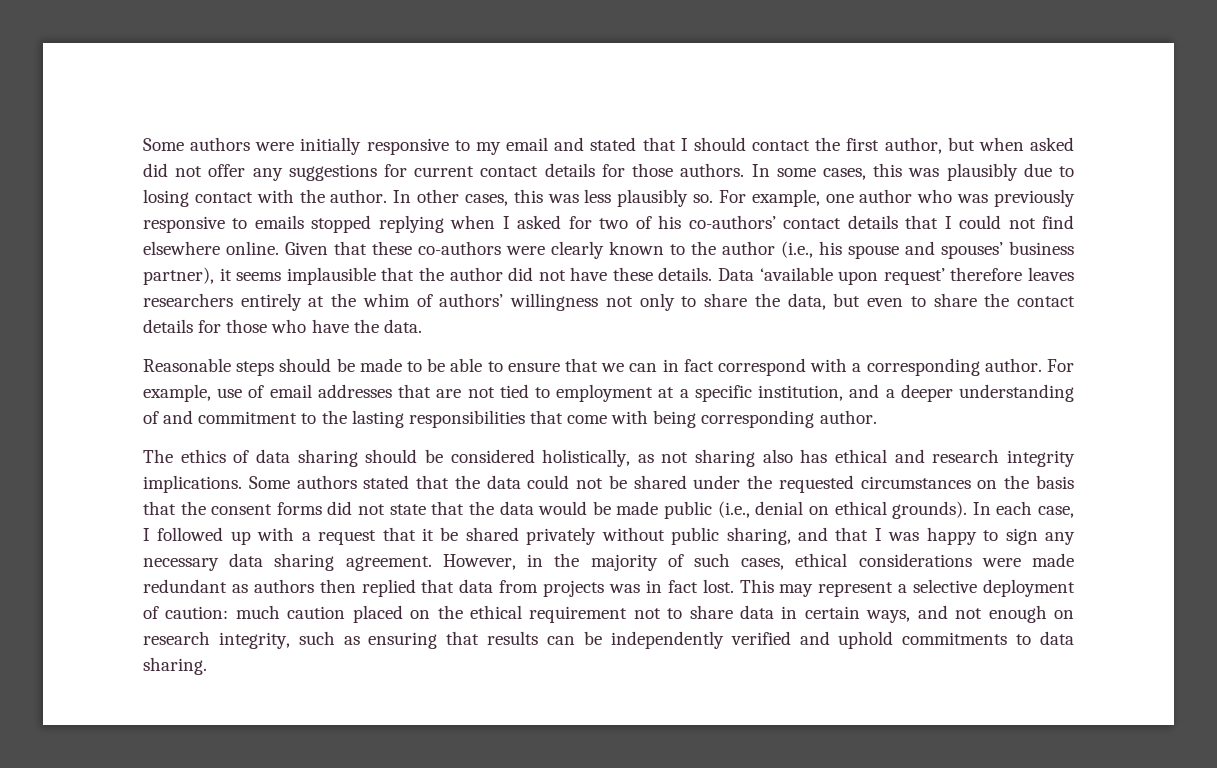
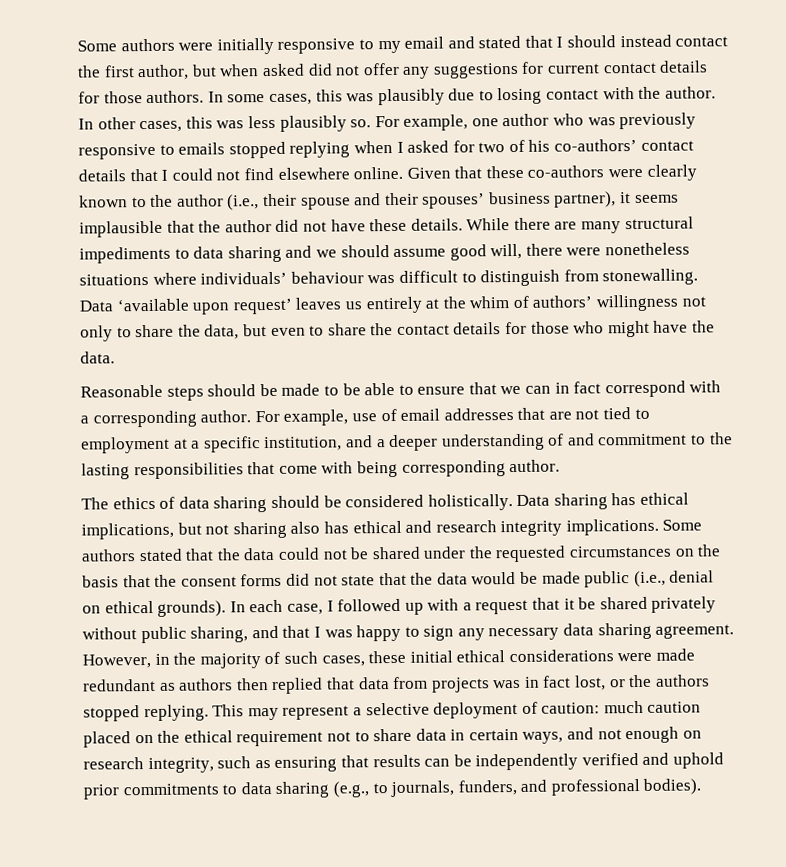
- Some authors were initially responsive to my email and stated that I should contact the first author, but when asked did not offer any suggestions for current contact details for those authors.
+ Some authors were initially responsive to my email and stated that I should instead contact the first author, but when asked did not offer any suggestions for current contact details for those authors.
- Given that these co-authors were clearly known to the author (i.e., his spouse and spouses’ business partner), it seems implausible that the author did not have these details.
+ Given that these co-authors were clearly known to the author (i.e., their spouse and their spouses’ business partner), it seems implausible that the author did not have these details.
+ While there are many structural impediments to data sharing and we should assume good will, there were nonetheless situations where individuals’ behaviour was difficult to distinguish from stonewalling.
- Data ‘available upon request’ therefore leaves researchers entirely at the whim of authors’ willingness not only to share the data, but even to share the contact details for those who have the data.
+ Data ‘available upon request’ leaves us entirely at the whim of authors’ willingness not only to share the data, but even to share the contact details for those who might have the data.
- The ethics of data sharing should be considered holistically, as not sharing also has ethical and research integrity implications.
+ The ethics of data sharing should be considered holistically. Data sharing has ethical implications, but not sharing also has ethical and research integrity implications.
- However, in the majority of such cases, ethical considerations were made redundant as authors then replied that data from projects was in fact lost.
+ However, in the majority of such cases, these initial ethical considerations were made redundant as authors then replied that data from projects was in fact lost, or the authors stopped replying.
- This may represent a selective deployment of caution: much caution placed on the ethical requirement not to share data in certain ways, and not enough on research integrity, such as ensuring that results can be independently verified and uphold commitments to data sharing.
+ This may represent a selective deployment of caution: much caution placed on the ethical requirement not to share data in certain ways, and not enough on research integrity, such as ensuring that results can be independently verified and uphold prior commitments to data sharing (e.g., to journals, funders, and professional bodies).

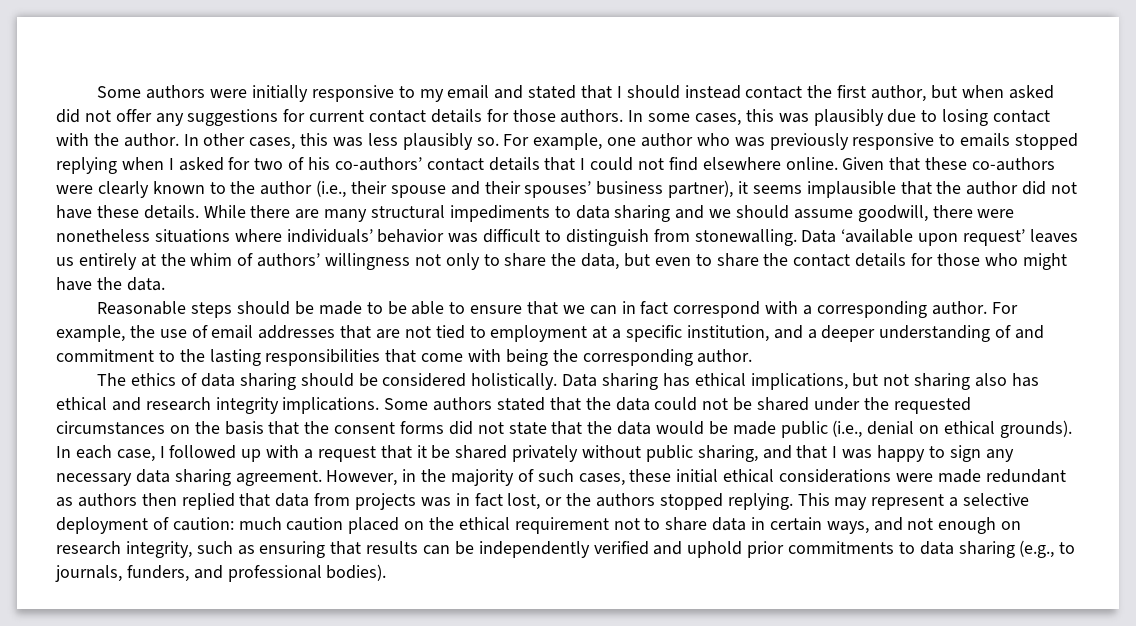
- While there are many structural impediments to data sharing and we should assume good will, there were nonetheless situations where individuals’ behaviour was difficult to distinguish from stonewalling.
+ While there are many structural impediments to data sharing and we should assume goodwill, there were nonetheless situations where individuals’ behavior was difficult to distinguish from stonewalling.
- For example, use of email addresses that are not tied to employment at a specific institution, and a deeper understanding of and commitment to the lasting responsibilities that come with being corresponding author.
+ For example, the use of email addresses that are not tied to employment at a specific institution, and a deeper understanding of and commitment to the lasting responsibilities that come with being the corresponding author.

